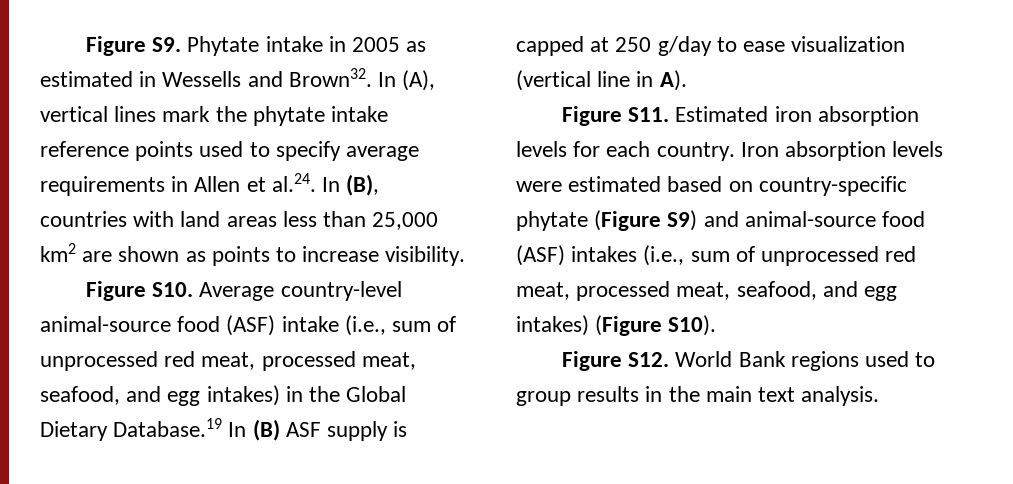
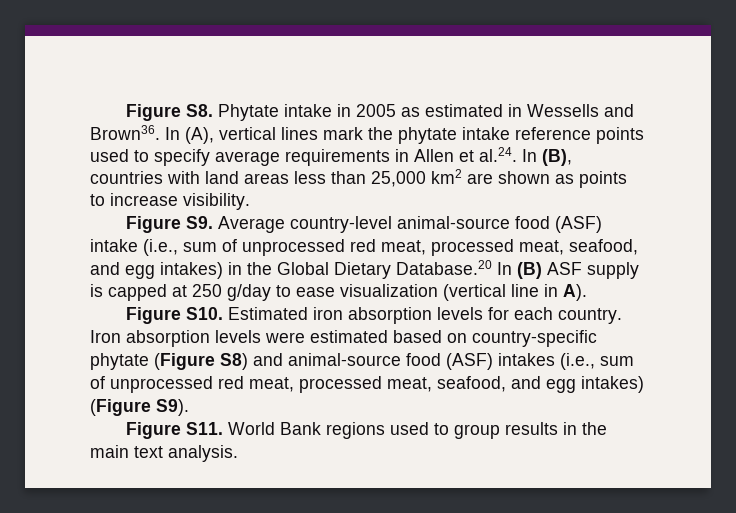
- Figure S9. Phytate intake in 2005 as estimated in Wessells and Brown32.
+ Figure S8. Phytate intake in 2005 as estimated in Wessells and Brown36.
- Figure S10. Average country-level animal-source food (ASF) intake (i.e., sum of unprocessed red meat, processed meat, seafood, and egg intakes) in the Global Dietary Database.19 In (B) ASF supply is capped at 250 g/day to ease visualization (vertical line in A).
+ Figure S9. Average country-level animal-source food (ASF) intake (i.e., sum of unprocessed red meat, processed meat, seafood, and egg intakes) in the Global Dietary Database.20 In (B) ASF supply is capped at 250 g/day to ease visualization (vertical line in A).
- Figure S11. Estimated iron absorption levels for each country.
+ Figure S10. Estimated iron absorption levels for each country.
- Iron absorption levels were estimated based on country-specific phytate (Figure S9) and animal-source food (ASF) intakes (i.e., sum of unprocessed red meat, processed meat, seafood, and egg intakes) (Figure S10).
- Figure S12. World Bank regions used to group results in the main text analysis.
+ Iron absorption levels were estimated based on country-specific phytate (Figure S8) and animal-source food (ASF) intakes (i.e., sum of unprocessed red meat, processed meat, seafood, and egg intakes) (Figure S9).
+ Figure S11. World Bank regions used to group results in the main text analysis.

